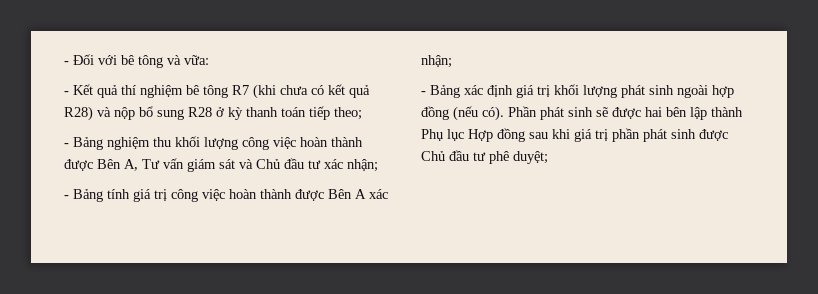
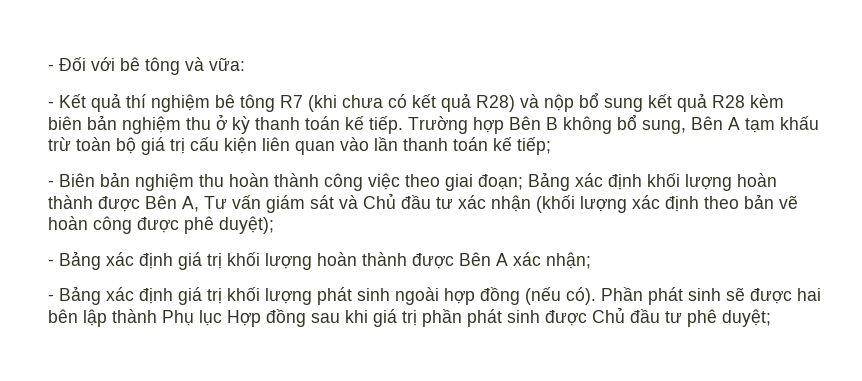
- - Kết quả thí nghiệm bê tông R7 (khi chưa có kết quả R28) và nộp bổ sung R28 ở kỳ thanh toán tiếp theo;
- - Bảng nghiệm thu khối lượng công việc hoàn thành được Bên A, Tư vấn giám sát và Chủ đầu tư xác nhận;
- - Bảng tính giá trị công việc hoàn thành được Bên A xác nhận;
+ - Kết quả thí nghiệm bê tông R7 (khi chưa có kết quả R28) và nộp bổ sung kết quả R28 kèm biên bản nghiệm thu ở kỳ thanh toán kế tiếp. Trường hợp Bên B không bổ sung, Bên A tạm khấu trừ toàn bộ giá trị cấu kiện liên quan vào lần thanh toán kế tiếp;
+ - Biên bản nghiệm thu hoàn thành công việc theo giai đoạn; Bảng xác định khối lượng hoàn thành được Bên A, Tư vấn giám sát và Chủ đầu tư xác nhận (khối lượng xác định theo bản vẽ hoàn công được phê duyệt);
+ - Bảng xác định giá trị khối lượng hoàn thành được Bên A xác nhận;

